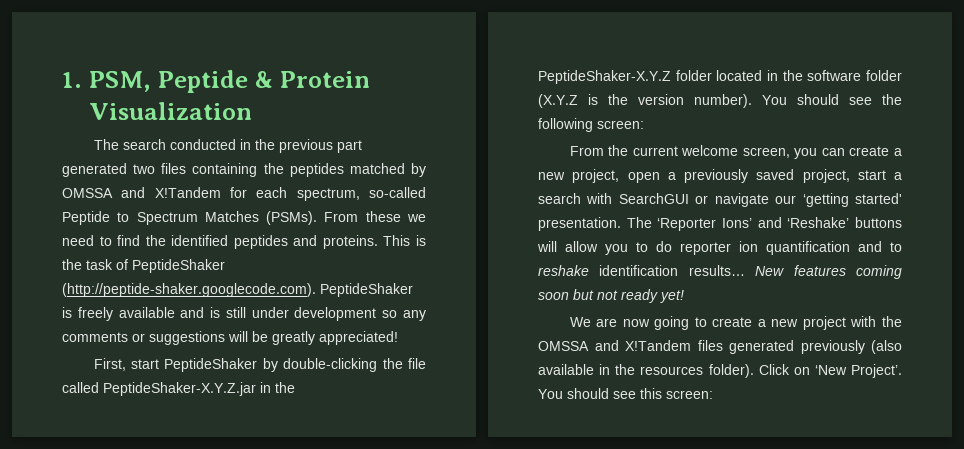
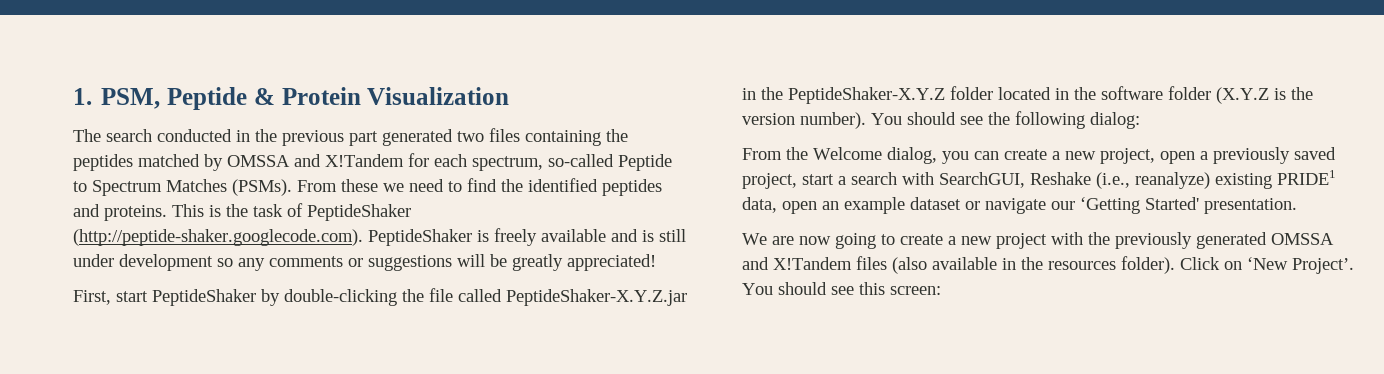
- You should see the following screen:
+ You should see the following dialog:
- From the current welcome screen, you can create a new project, open a previously saved project, start a search with SearchGUI or navigate our ‘getting started' presentation. The ‘Reporter Ions’ and ‘Reshake’ buttons will allow you to do reporter ion quantification and to reshake identification results… New features coming soon but not ready yet!
+ From the Welcome dialog, you can create a new project, open a previously saved project, start a search with SearchGUI, Reshake (i.e., reanalyze) existing PRIDE1 data, open an example dataset or navigate our ‘Getting Started' presentation.
- We are now going to create a new project with the OMSSA and X!Tandem files generated previously (also available in the resources folder).
+ We are now going to create a new project with the previously generated OMSSA and X!Tandem files (also available in the resources folder).

